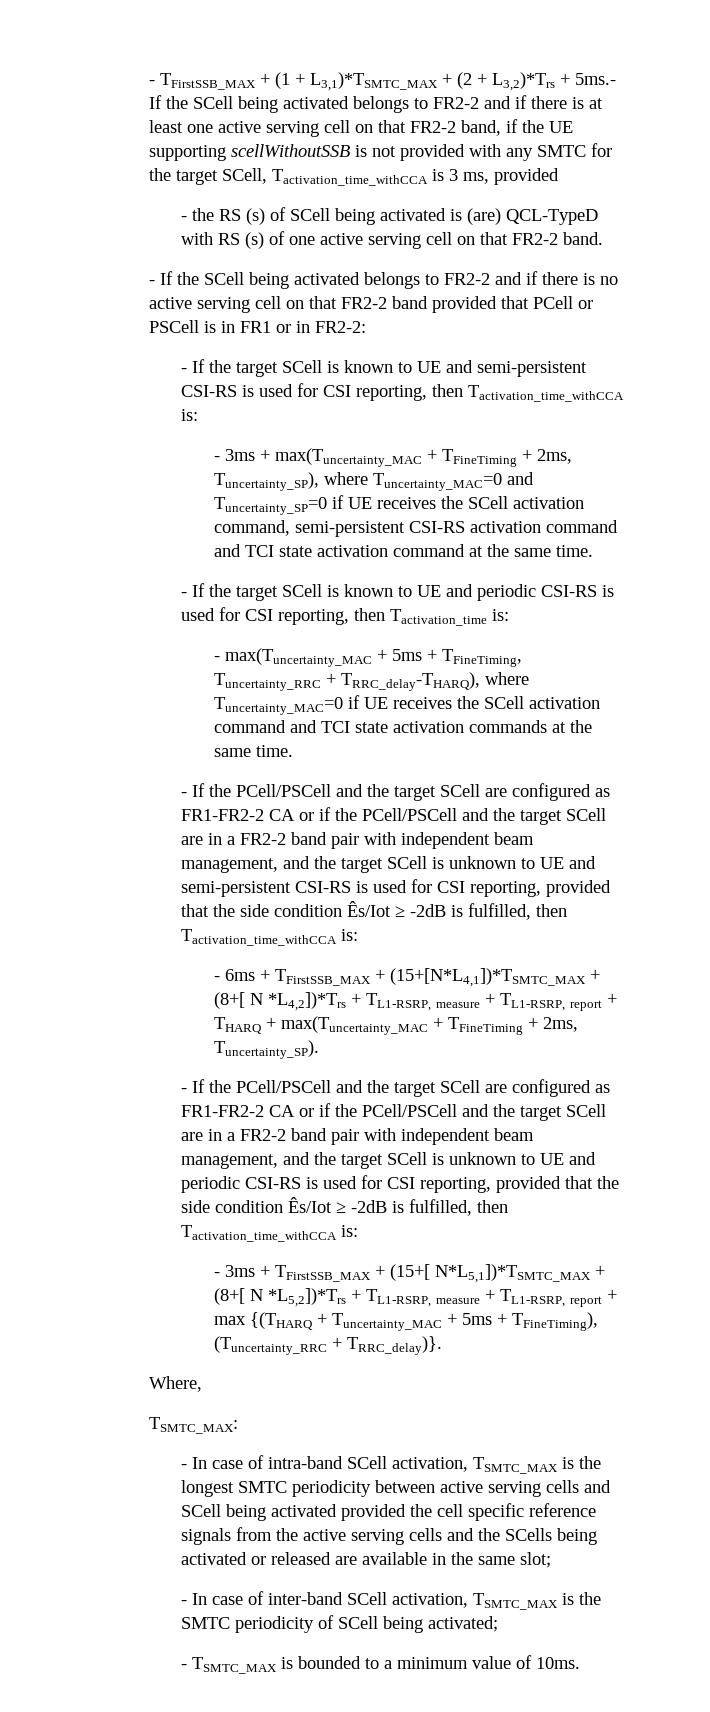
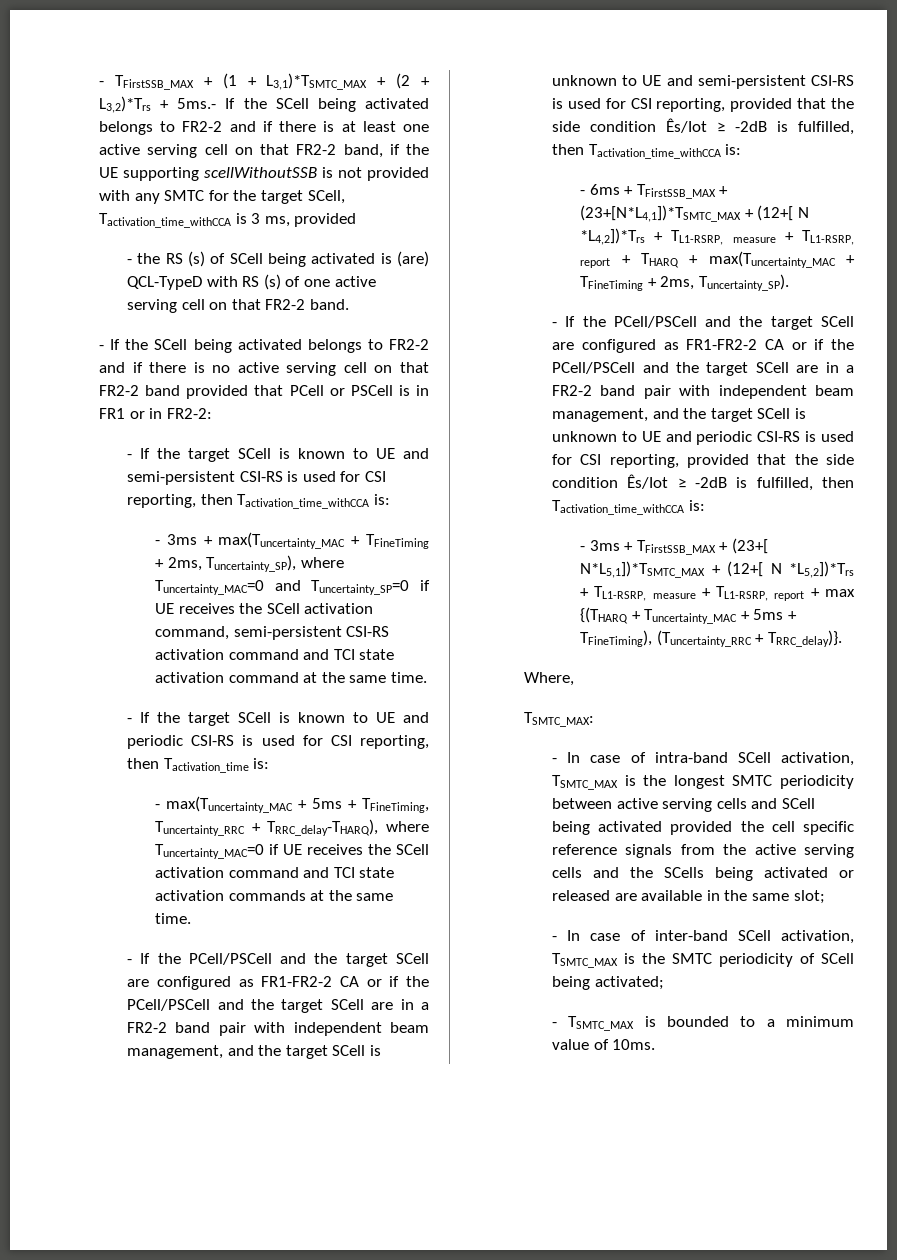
- - 6ms + TFirstSSB_MAX + (15+[N*L4,1])*TSMTC_MAX + (8+[ N *L4,2])*Trs + TL1-RSRP, measure + TL1-RSRP, report + THARQ + max(Tuncertainty_MAC + TFineTiming + 2ms, Tuncertainty_SP).
+ - 6ms + TFirstSSB_MAX + (23+[N*L4,1])*TSMTC_MAX + (12+[ N *L4,2])*Trs + TL1-RSRP, measure + TL1-RSRP, report + THARQ + max(Tuncertainty_MAC + TFineTiming + 2ms, Tuncertainty_SP).
- - 3ms + TFirstSSB_MAX + (15+[ N*L5,1])*TSMTC_MAX + (8+[ N *L5,2])*Trs + TL1-RSRP, measure + TL1-RSRP, report + max {(THARQ + Tuncertainty_MAC + 5ms + TFineTiming), (Tuncertainty_RRC + TRRC_delay)}.
+ - 3ms + TFirstSSB_MAX + (23+[ N*L5,1])*TSMTC_MAX + (12+[ N *L5,2])*Trs + TL1-RSRP, measure + TL1-RSRP, report + max {(THARQ + Tuncertainty_MAC + 5ms + TFineTiming), (Tuncertainty_RRC + TRRC_delay)}.

